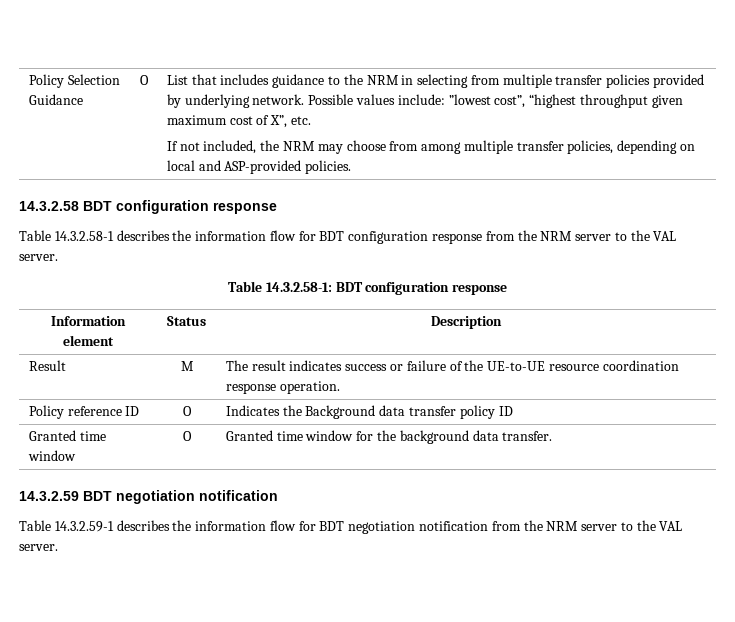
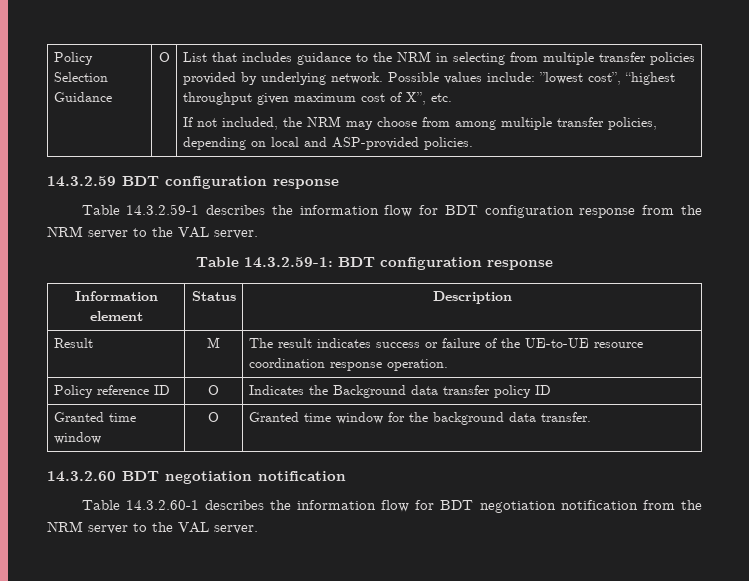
- 14.3.2.58 BDT configuration response
+ 14.3.2.59 BDT configuration response
- Table 14.3.2.58-1 describes the information flow for BDT configuration response from the NRM server to the VAL server.
+ Table 14.3.2.59-1 describes the information flow for BDT configuration response from the NRM server to the VAL server.
- Table 14.3.2.58-1: BDT configuration response
+ Table 14.3.2.59-1: BDT configuration response
- 14.3.2.59 BDT negotiation notification
+ 14.3.2.60 BDT negotiation notification
- Table 14.3.2.59-1 describes the information flow for BDT negotiation notification from the NRM server to the VAL server.
+ Table 14.3.2.60-1 describes the information flow for BDT negotiation notification from the NRM server to the VAL server.

